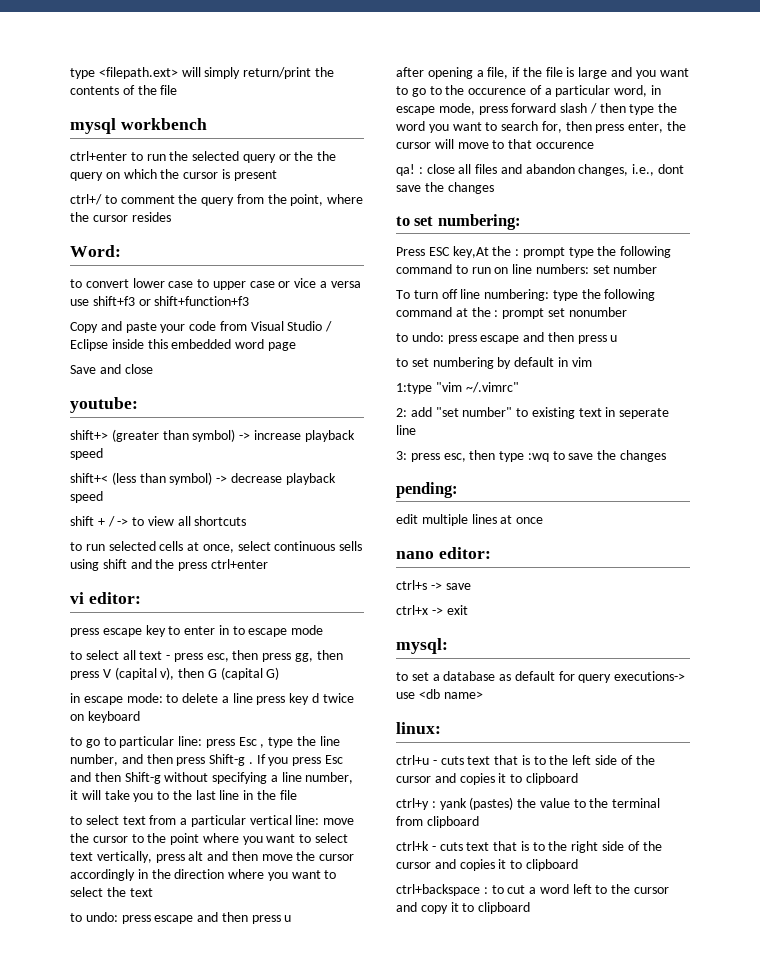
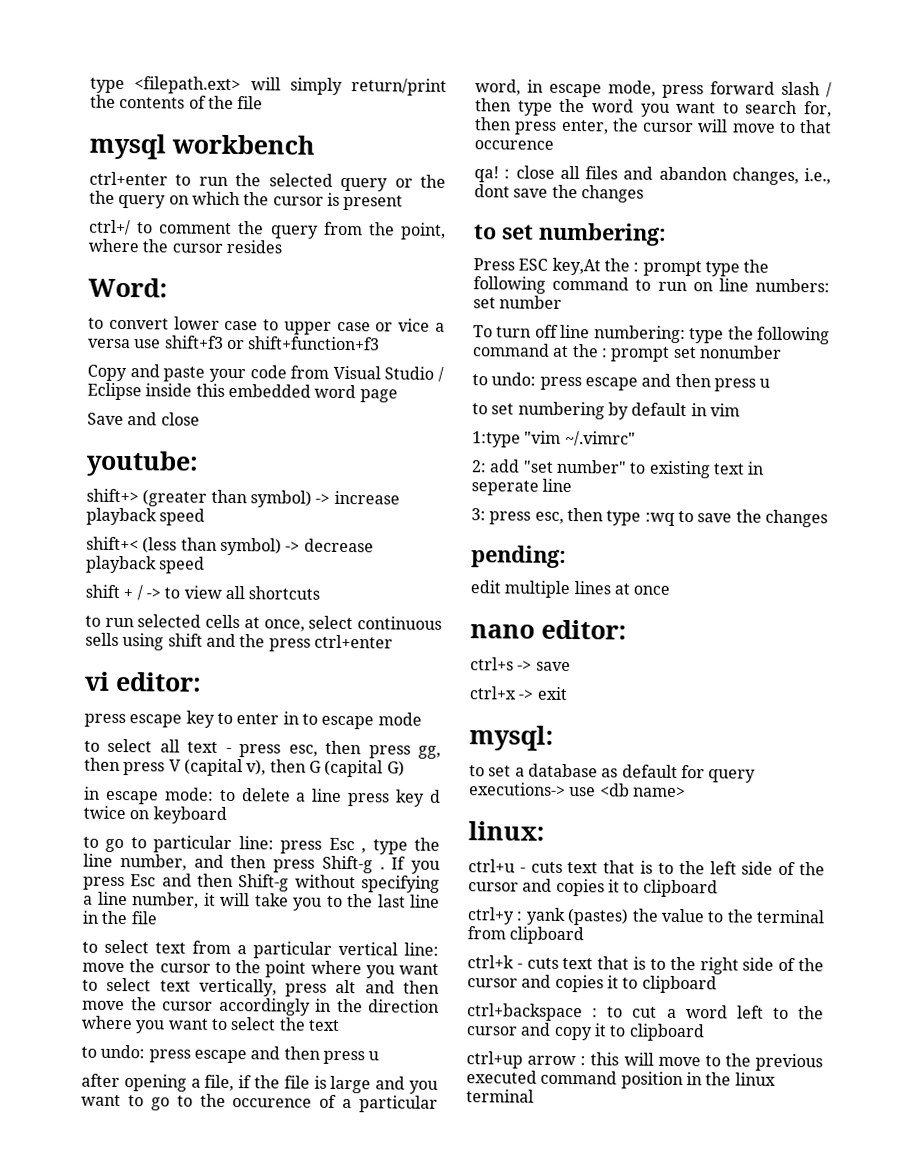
+ ctrl+up arrow : this will move to the previous executed command position in the linux terminal

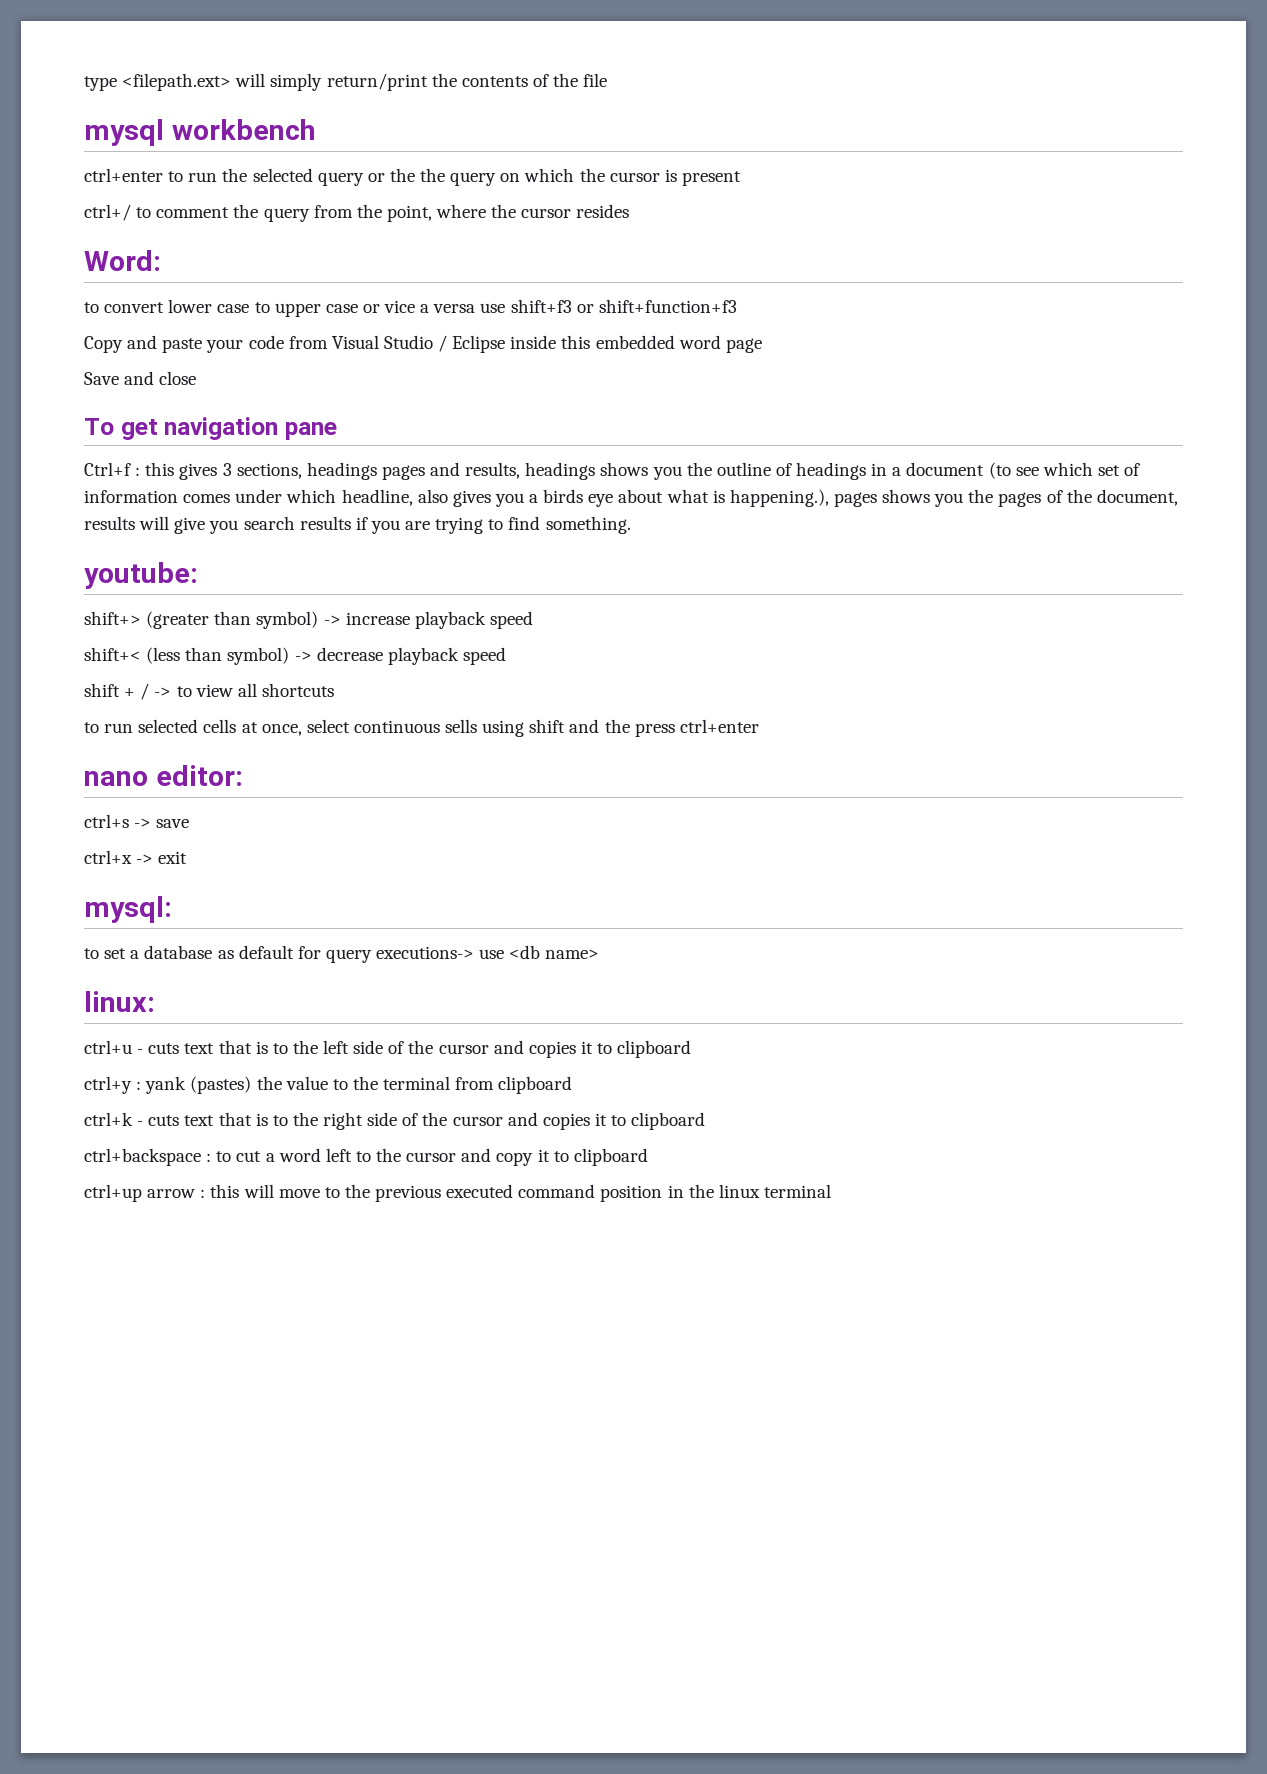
+ To get navigation pane
+ Ctrl+f : this gives 3 sections, headings pages and results, headings shows you the outline of headings in a document (to see which set of information comes under which headline, also gives you a birds eye about what is happening.), pages shows you the pages of the document, results will give you search results if you are trying to find something.
- vi editor:
- press escape key to enter in to escape mode
- to select all text - press esc, then press gg, then press V (capital v), then G (capital G)
- in escape mode: to delete a line press key d twice on keyboard
- to go to particular line: press Esc , type the line number, and then press Shift-g . If you press Esc and then Shift-g without specifying a line number, it will take you to the last line in the file
- to select text from a particular vertical line: move the cursor to the point where you want to select text vertically, press alt and then move the cursor accordingly in the direction where you want to select the text
- to undo: press escape and then press u
- after opening a file, if the file is large and you want to go to the occurence of a particular word, in escape mode, press forward slash / then type the word you want to search for, then press enter, the cursor will move to that occurence
- qa! : close all files and abandon changes, i.e., dont save the changes
- to set numbering:
- Press ESC key,At the : prompt type the following command to run on line numbers: set number
- To turn off line numbering: type the following command at the : prompt set nonumber
- to undo: press escape and then press u
- to set numbering by default in vim
- 1:type "vim ~/.vimrc"
- 2: add "set number" to existing text in seperate line
- 3: press esc, then type :wq to save the changes
- pending:
- edit multiple lines at once

